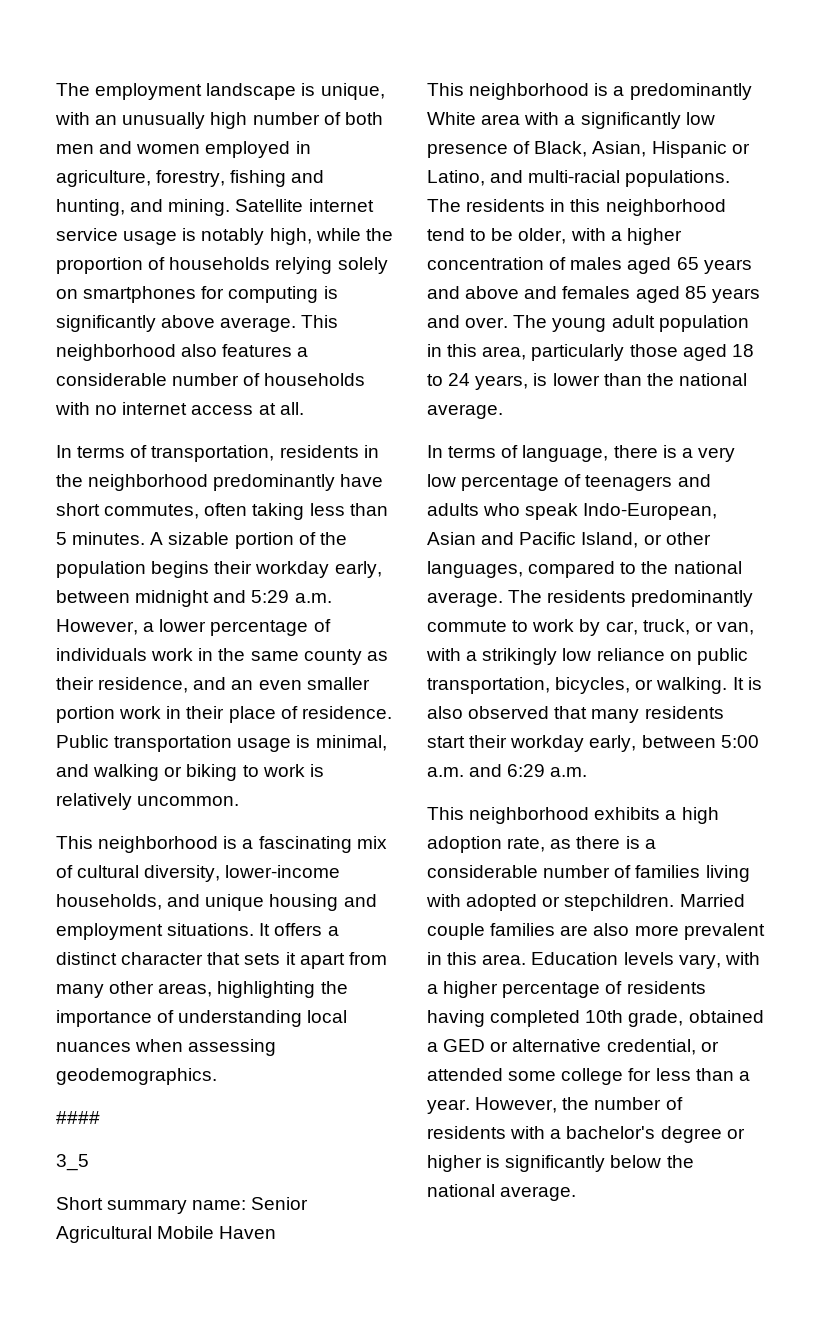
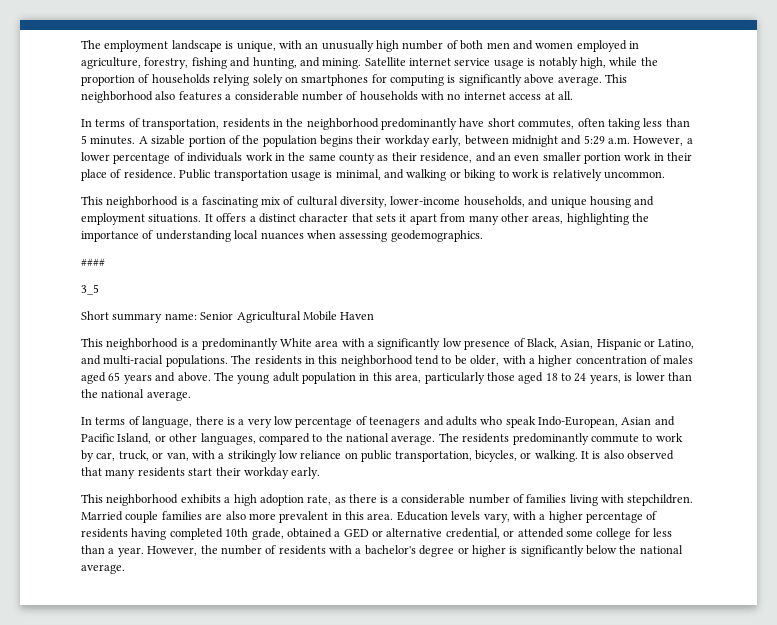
- The residents in this neighborhood tend to be older, with a higher concentration of males aged 65 years and above and females aged 85 years and over.
+ The residents in this neighborhood tend to be older, with a higher concentration of males aged 65 years and above.
- It is also observed that many residents start their workday early, between 5:00 a.m. and 6:29 a.m.
+ It is also observed that many residents start their workday early.
- This neighborhood exhibits a high adoption rate, as there is a considerable number of families living with adopted or stepchildren.
+ This neighborhood exhibits a high adoption rate, as there is a considerable number of families living with stepchildren.

